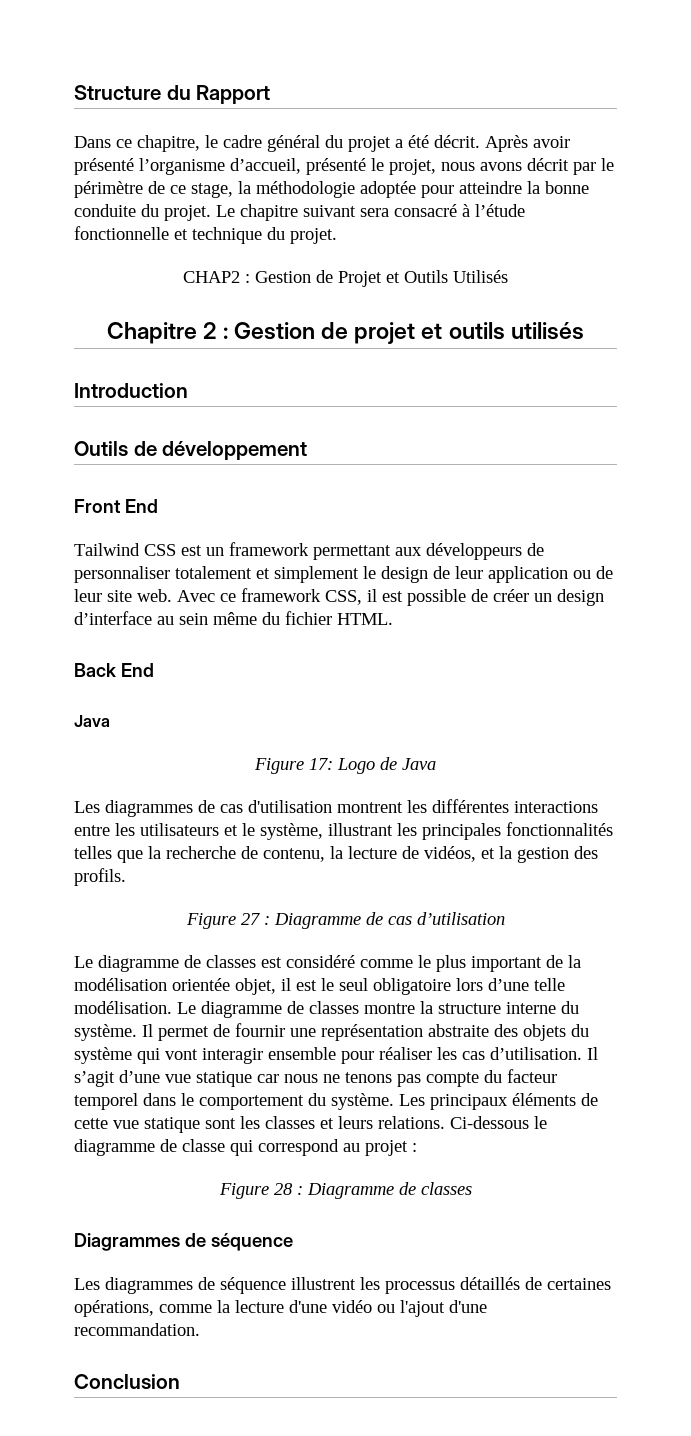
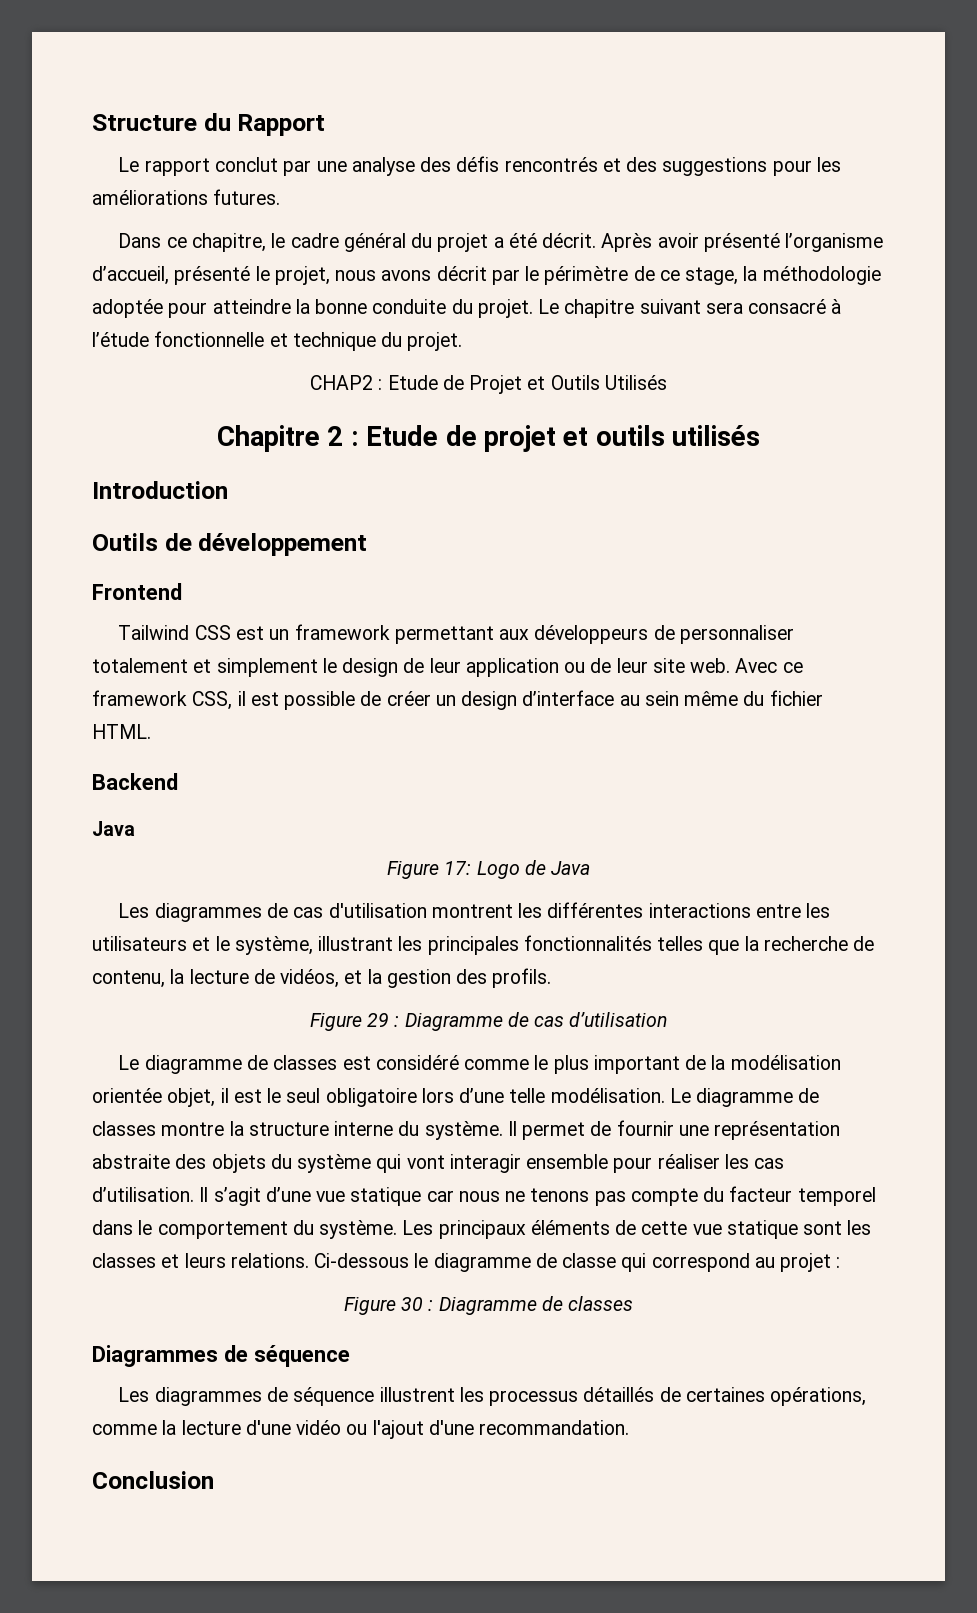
+ Le rapport conclut par une analyse des défis rencontrés et des suggestions pour les améliorations futures.
- CHAP2 : Gestion de Projet et Outils Utilisés
+ CHAP2 : Etude de Projet et Outils Utilisés
- Chapitre 2 : Gestion de projet et outils utilisés
+ Chapitre 2 : Etude de projet et outils utilisés
- Front End
+ Frontend
- Back End
+ Backend
- Figure 27 : Diagramme de cas d’utilisation
+ Figure 29 : Diagramme de cas d’utilisation
- Figure 28 : Diagramme de classes
+ Figure 30 : Diagramme de classes

